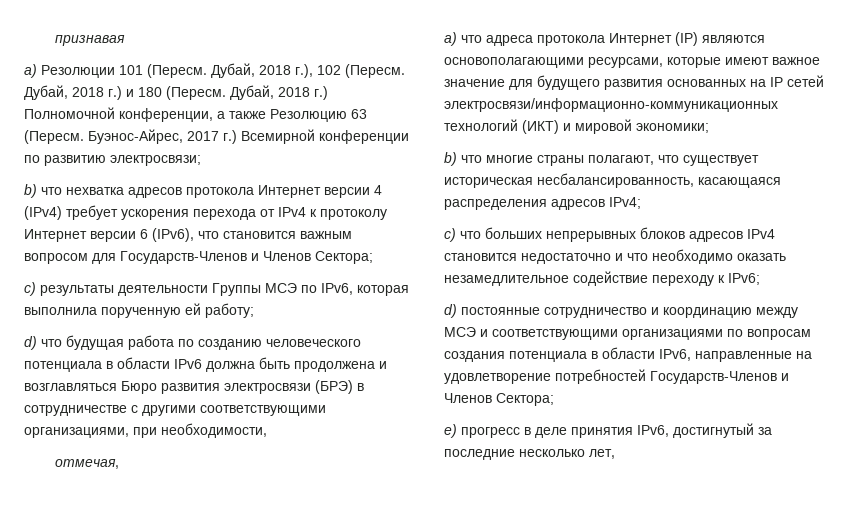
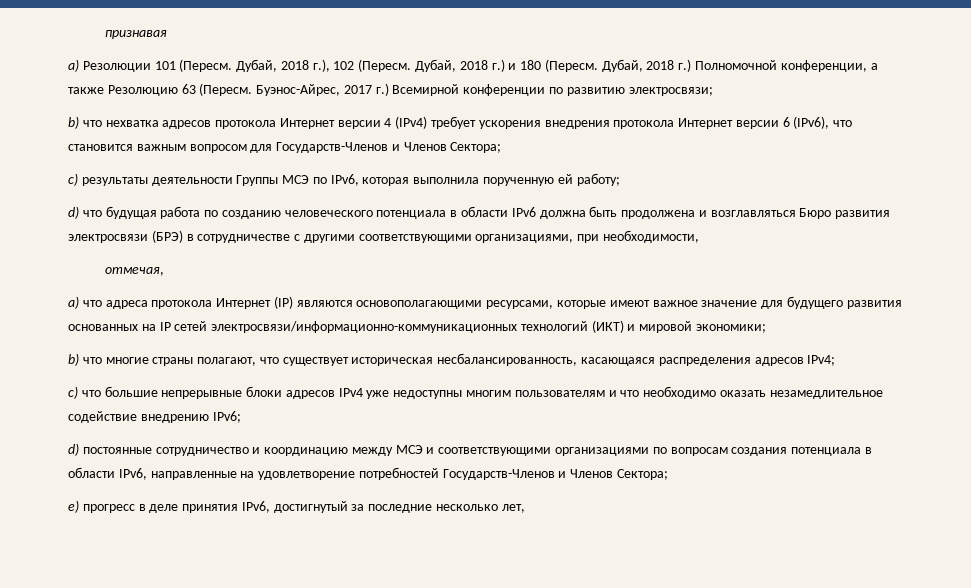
- b) что нехватка адресов протокола Интернет версии 4 (IPv4) требует ускорения перехода от IPv4 к протоколу Интернет версии 6 (IPv6), что становится важным вопросом для Государств-Членов и Членов Сектора;
+ b) что нехватка адресов протокола Интернет версии 4 (IPv4) требует ускорения внедрения протокола Интернет версии 6 (IPv6), что становится важным вопросом для Государств-Членов и Членов Сектора;
- c) что больших непрерывных блоков адресов IPv4 становится недостаточно и что необходимо оказать незамедлительное содействие переходу к IPv6;
+ c) что большие непрерывные блоки адресов IPv4 уже недоступны многим пользователям и что необходимо оказать незамедлительное содействие внедрению IPv6;

